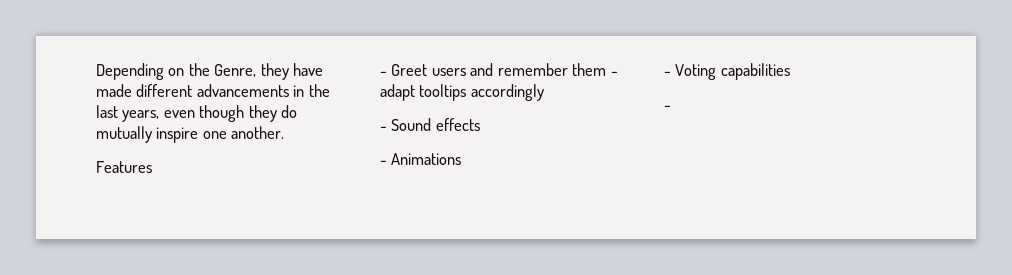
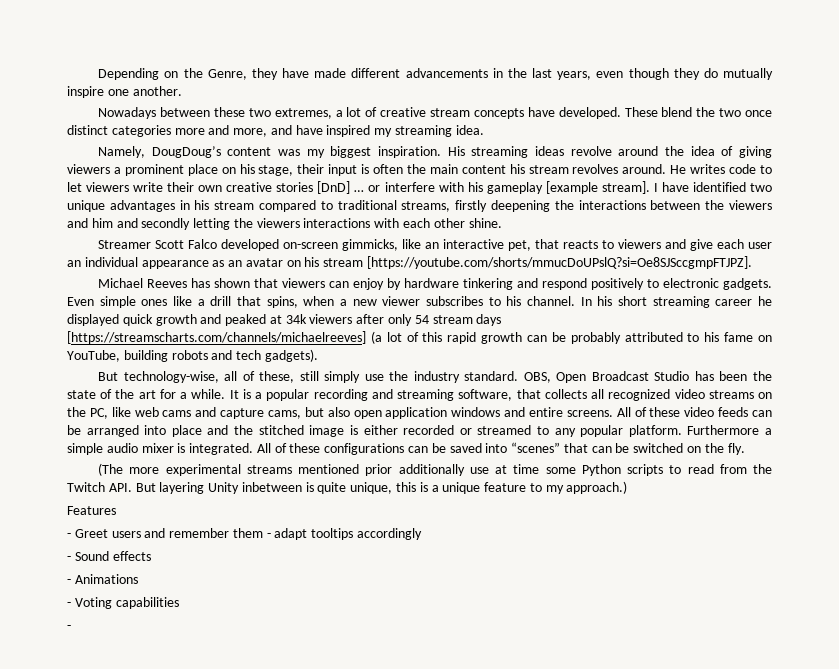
+ Nowadays between these two extremes, a lot of creative stream concepts have developed. These blend the two once distinct categories more and more, and have inspired my streaming idea.
+ Namely, DougDoug’s content was my biggest inspiration. His streaming ideas revolve around the idea of giving viewers a prominent place on his stage, their input is often the main content his stream revolves around. He writes code to let viewers write their own creative stories [DnD] … or interfere with his gameplay [example stream]. I have identified two unique advantages in his stream compared to traditional streams, firstly deepening the interactions between the viewers and him and secondly letting the viewers interactions with each other shine.
+ Streamer Scott Falco developed on-screen gimmicks, like an interactive pet, that reacts to viewers and give each user an individual appearance as an avatar on his stream [https://youtube.com/shorts/mmucDoUPslQ?si=Oe8SJSccgmpFTJPZ].
+ Michael Reeves has shown that viewers can enjoy by hardware tinkering and respond positively to electronic gadgets. Even simple ones like a drill that spins, when a new viewer subscribes to his channel. In his short streaming career he displayed quick growth and peaked at 34k viewers after only 54 stream days [https://streamscharts.com/channels/michaelreeves] (a lot of this rapid growth can be probably attributed to his fame on YouTube, building robots and tech gadgets).
+ But technology-wise, all of these, still simply use the industry standard. OBS, Open Broadcast Studio has been the state of the art for a while. It is a popular recording and streaming software, that collects all recognized video streams on the PC, like web cams and capture cams, but also open application windows and entire screens. All of these video feeds can be arranged into place and the stitched image is either recorded or streamed to any popular platform. Furthermore a simple audio mixer is integrated. All of these configurations can be saved into “scenes” that can be switched on the fly.
+ (The more experimental streams mentioned prior additionally use at time some Python scripts to read from the Twitch API. But layering Unity inbetween is quite unique, this is a unique feature to my approach.)

